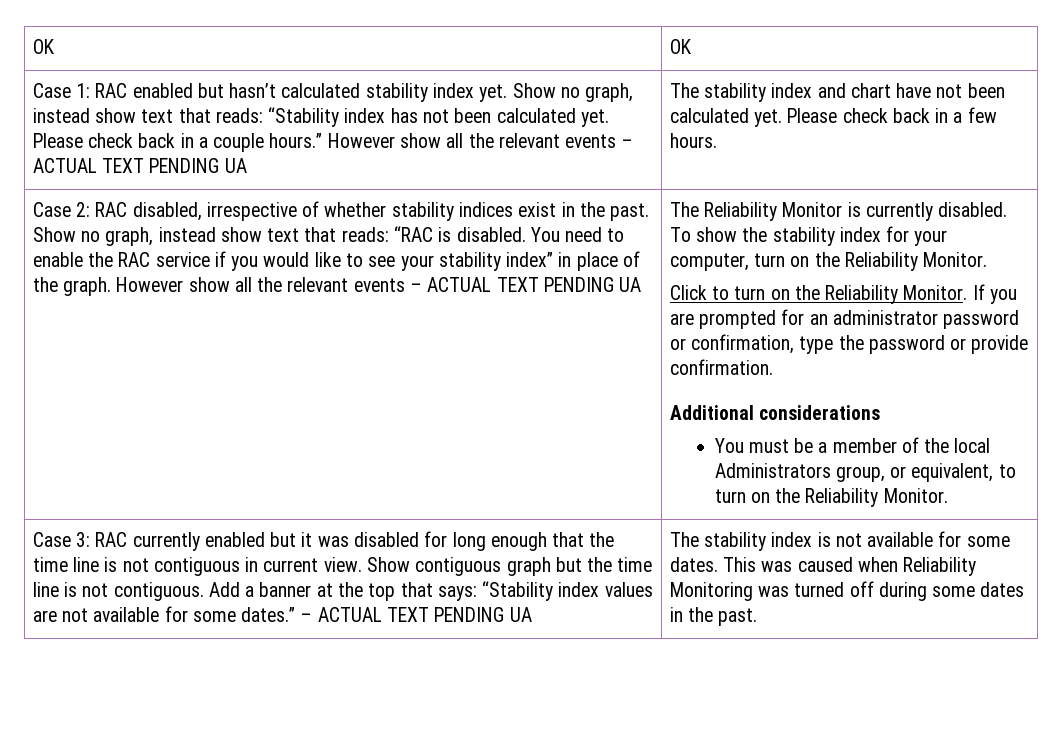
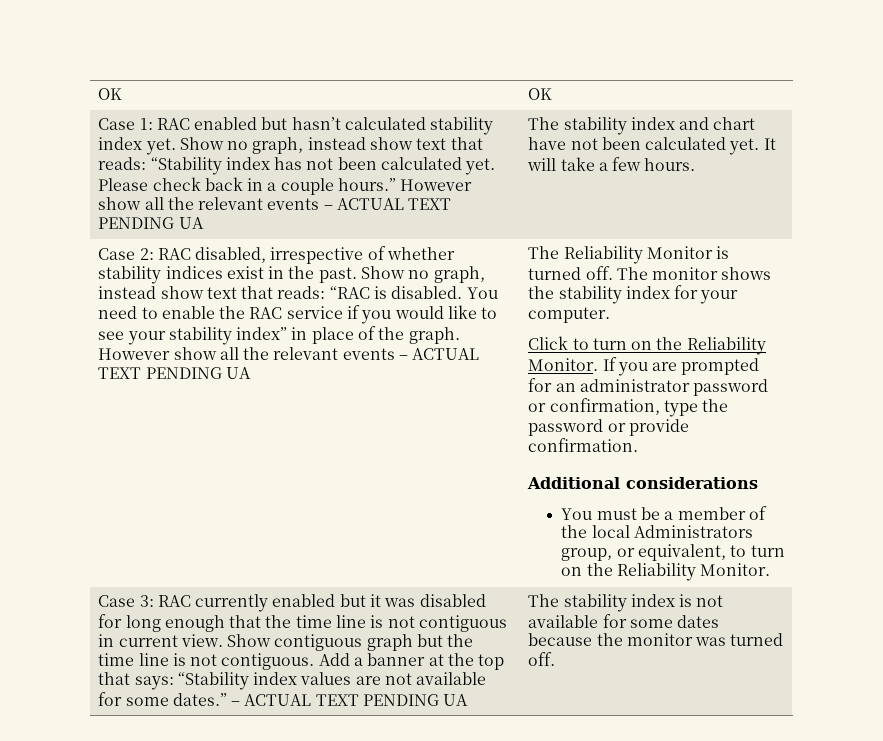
- Please check back in a few hours.
+ It will take a few hours.
- The Reliability Monitor is currently disabled. To show the stability index for your computer, turn on the Reliability Monitor.
+ The Reliability Monitor is turned off. The monitor shows the stability index for your computer.
- The stability index is not available for some dates. This was caused when Reliability Monitoring was turned off during some dates in the past.
+ The stability index is not available for some dates because the monitor was turned off.

